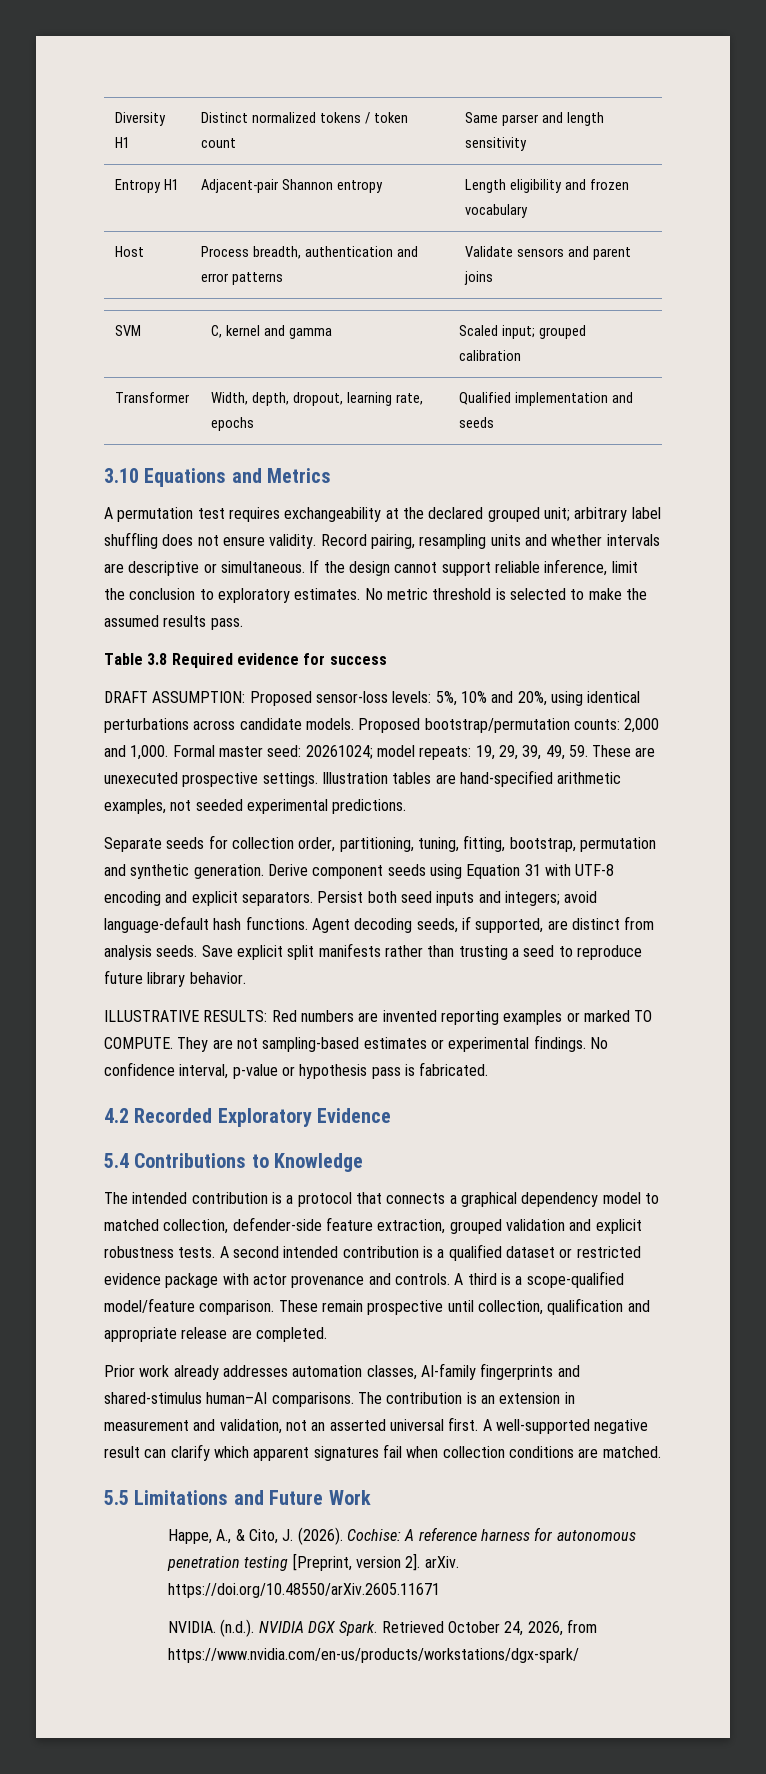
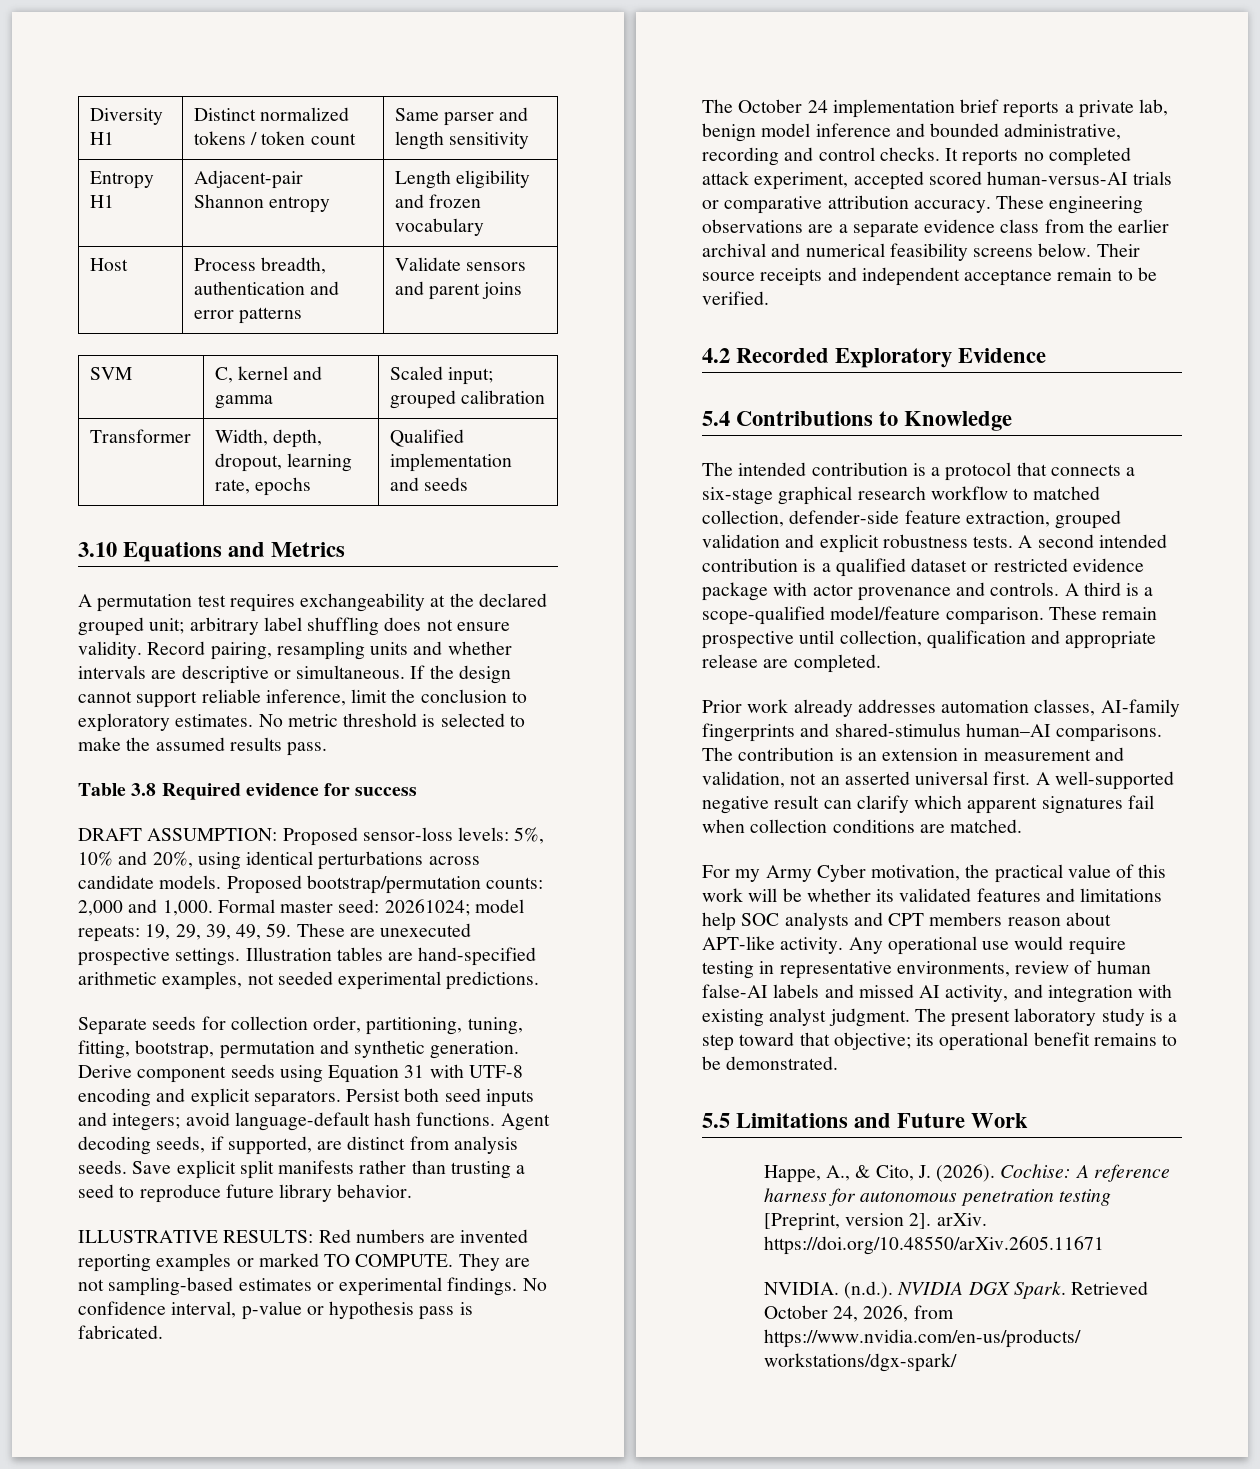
+ The October 24 implementation brief reports a private lab, benign model inference and bounded administrative, recording and control checks. It reports no completed attack experiment, accepted scored human-versus-AI trials or comparative attribution accuracy. These engineering observations are a separate evidence class from the earlier archival and numerical feasibility screens below. Their source receipts and independent acceptance remain to be verified.
- The intended contribution is a protocol that connects a graphical dependency model to matched collection, defender-side feature extraction, grouped validation and explicit robustness tests.
+ The intended contribution is a protocol that connects a six-stage graphical research workflow to matched collection, defender-side feature extraction, grouped validation and explicit robustness tests.
+ For my Army Cyber motivation, the practical value of this work will be whether its validated features and limitations help SOC analysts and CPT members reason about APT-like activity. Any operational use would require testing in representative environments, review of human false-AI labels and missed AI activity, and integration with existing analyst judgment. The present laboratory study is a step toward that objective; its operational benefit remains to be demonstrated.

